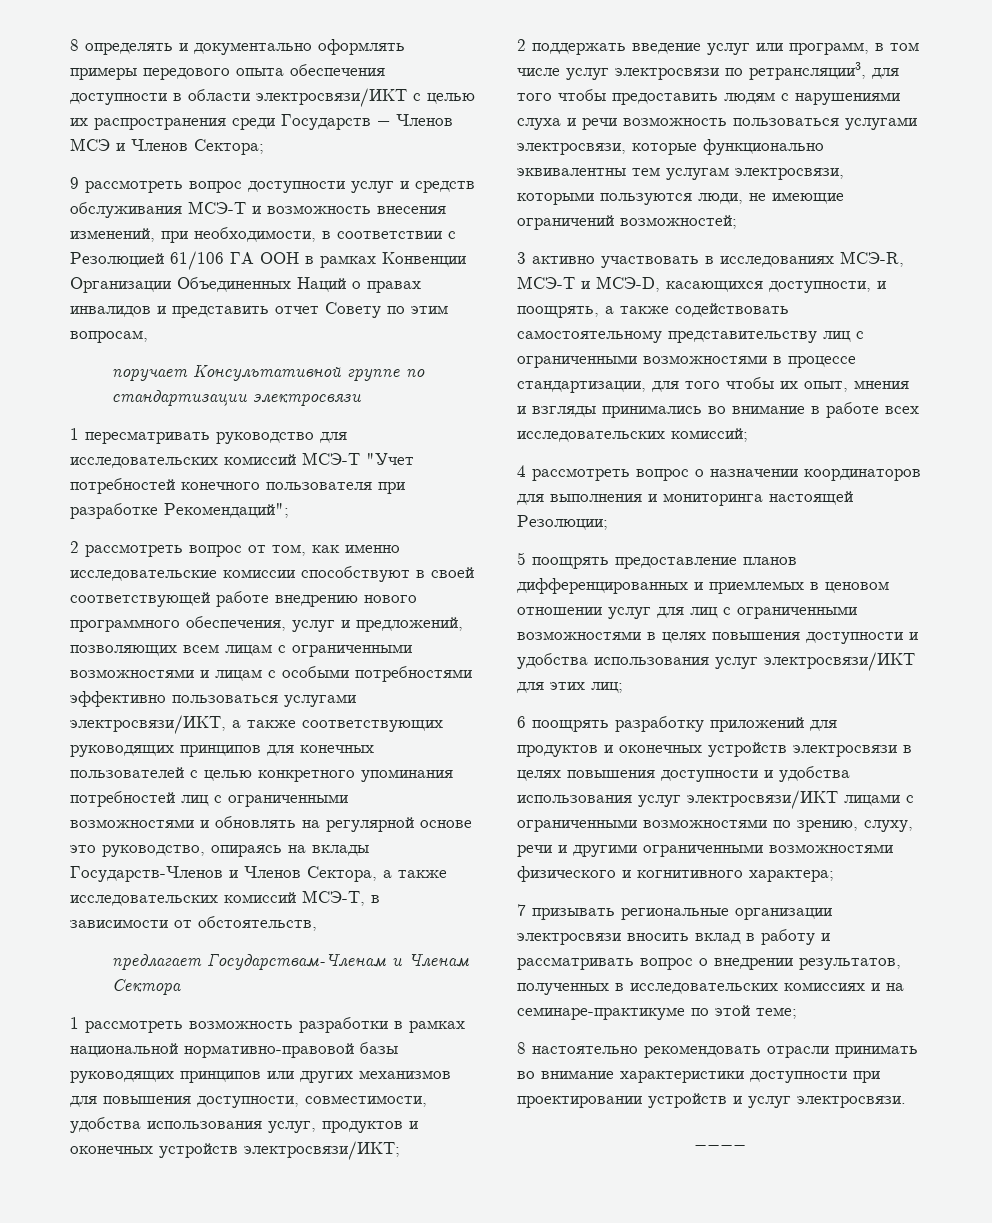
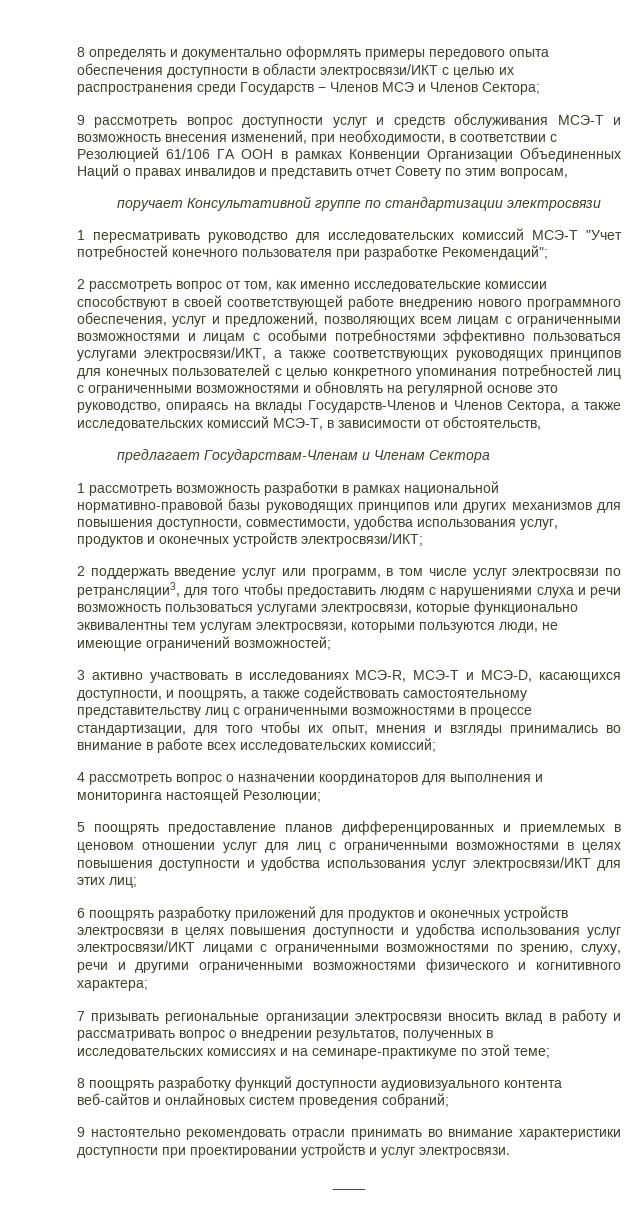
- 8 настоятельно рекомендовать отрасли принимать во внимание характеристики доступности при проектировании устройств и услуг электросвязи.
+ 8 поощрять разработку функций доступности аудиовизуального контента веб-сайтов и онлайновых систем проведения собраний;
+ 9 настоятельно рекомендовать отрасли принимать во внимание характеристики доступности при проектировании устройств и услуг электросвязи.

